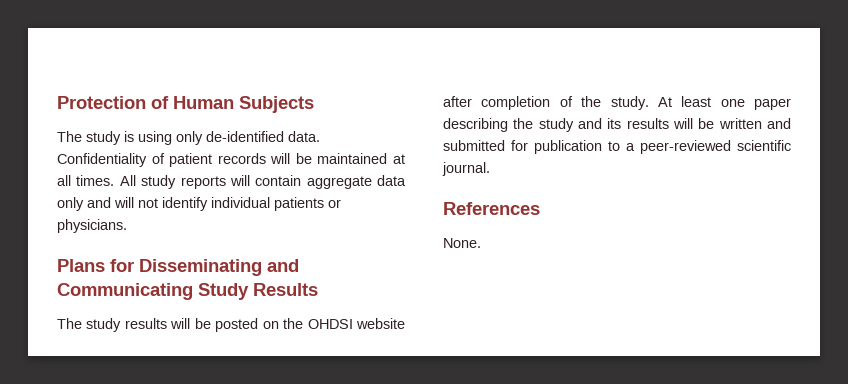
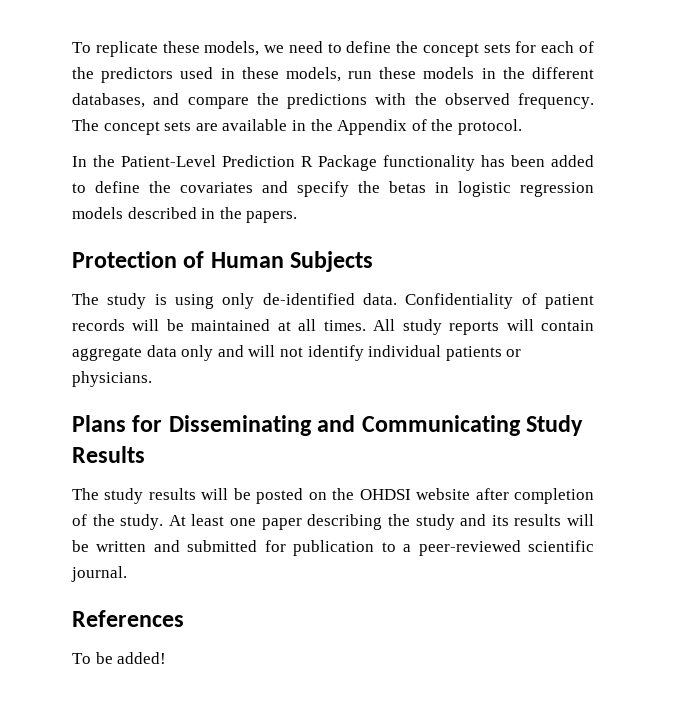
+ To replicate these models, we need to define the concept sets for each of the predictors used in these models, run these models in the different databases, and compare the predictions with the observed frequency. The concept sets are available in the Appendix of the protocol.
+ In the Patient-Level Prediction R Package functionality has been added to define the covariates and specify the betas in logistic regression models described in the papers.
- None.
+ To be added!

